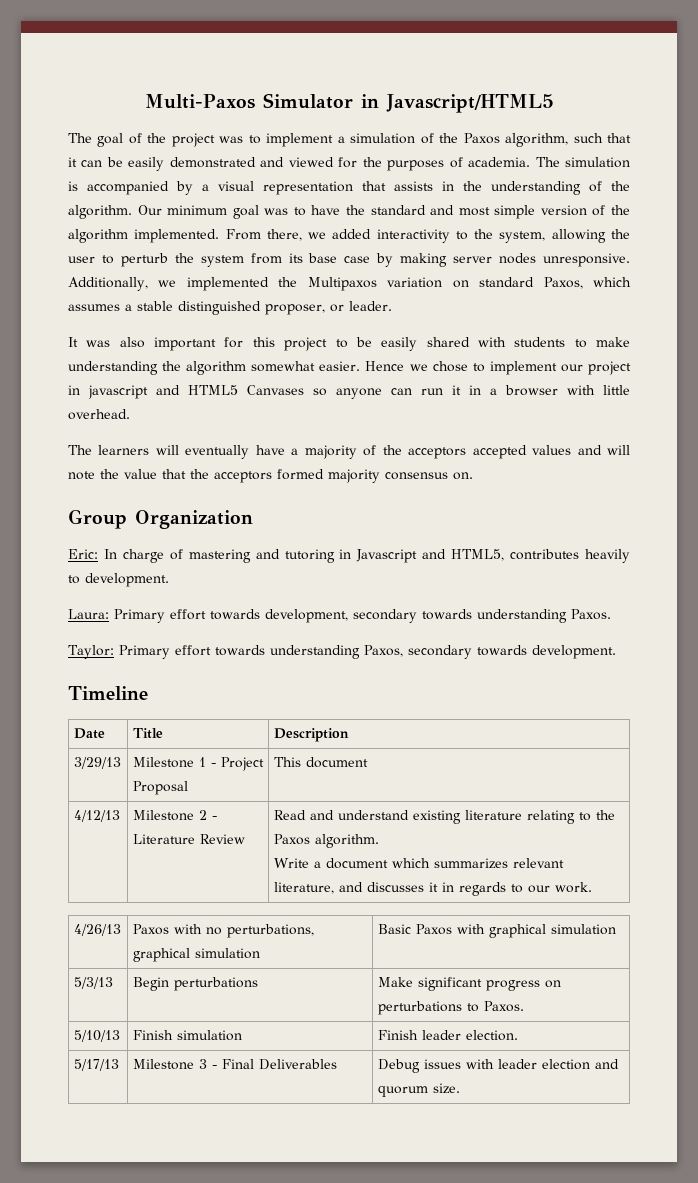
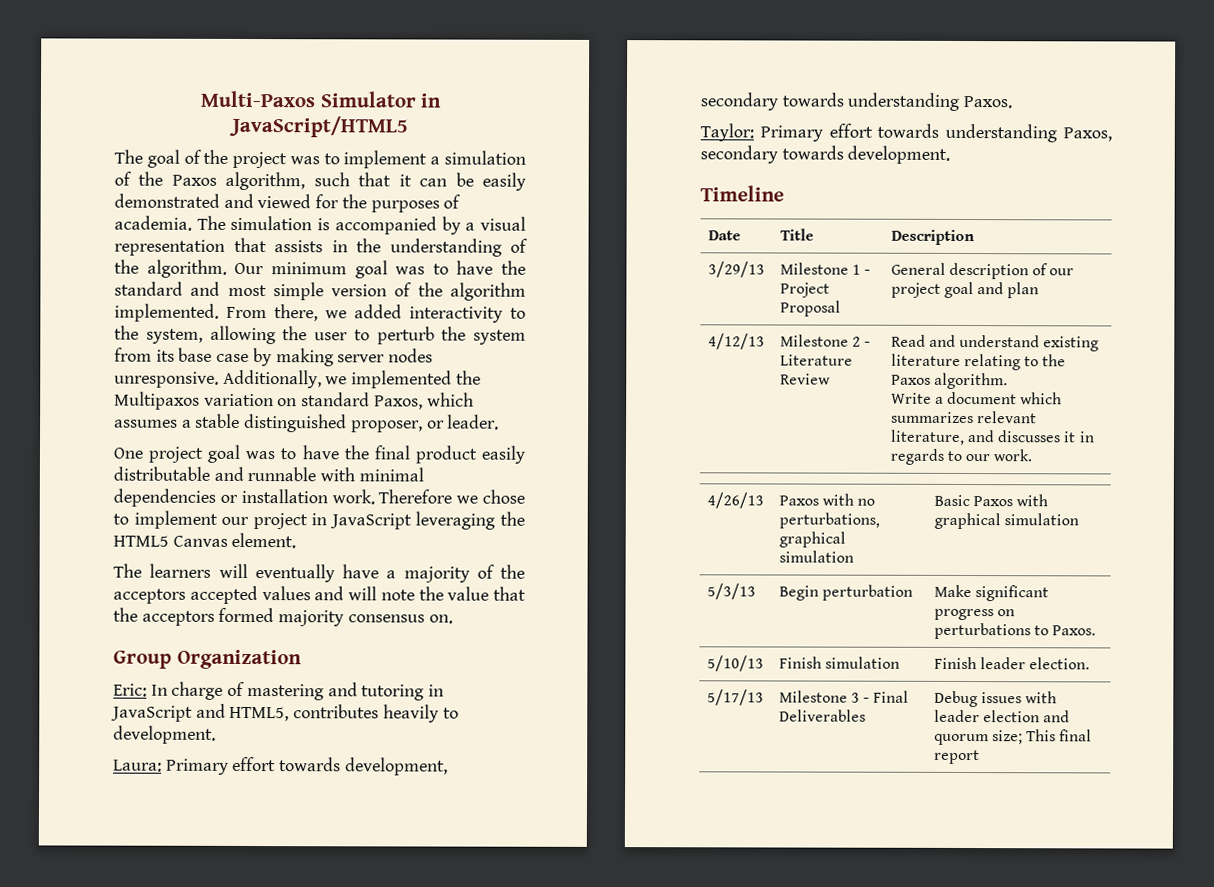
- Multi-Paxos Simulator in Javascript/HTML5
+ Multi-Paxos Simulator in JavaScript/HTML5
- It was also important for this project to be easily shared with students to make understanding the algorithm somewhat easier. Hence we chose to implement our project in javascript and HTML5 Canvases so anyone can run it in a browser with little overhead.
+ One project goal was to have the final product easily distributable and runnable with minimal dependencies or installation work. Therefore we chose to implement our project in JavaScript leveraging the HTML5 Canvas element.
- Eric: In charge of mastering and tutoring in Javascript and HTML5, contributes heavily to development.
+ Eric: In charge of mastering and tutoring in JavaScript and HTML5, contributes heavily to development.
- 3/29/13 | Milestone 1 - Project Proposal | This document
+ 3/29/13 | Milestone 1 - Project Proposal | General description of our project goal and plan
- 5/3/13 | Begin perturbations | Make significant progress on perturbations to Paxos.
+ 5/3/13 | Begin perturbation | Make significant progress on perturbations to Paxos.
- 5/17/13 | Milestone 3 - Final Deliverables | Debug issues with leader election and quorum size.
+ 5/17/13 | Milestone 3 - Final Deliverables | Debug issues with leader election and quorum size; This final report

